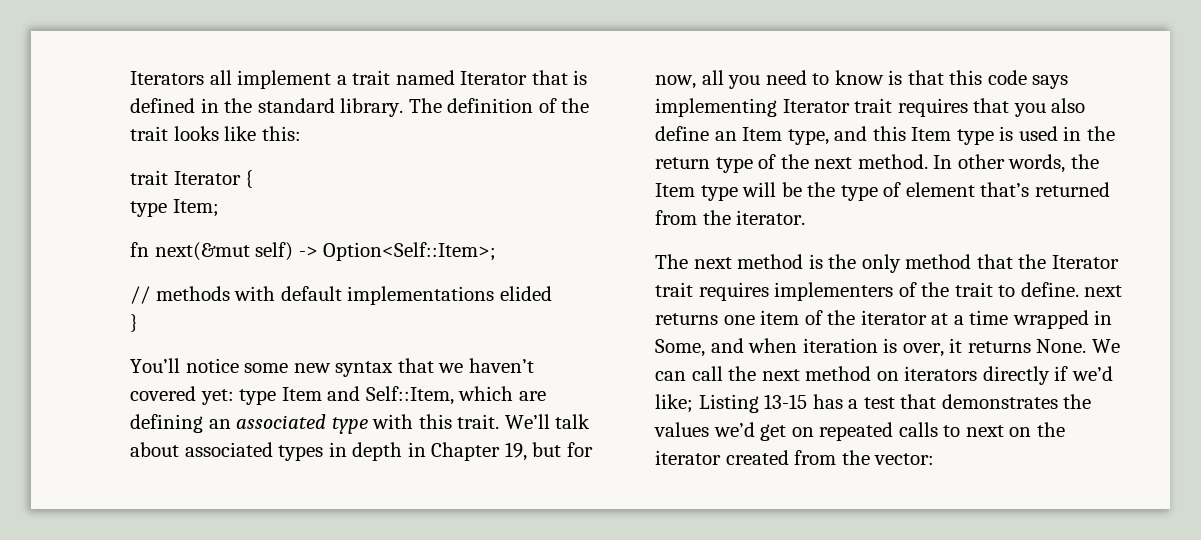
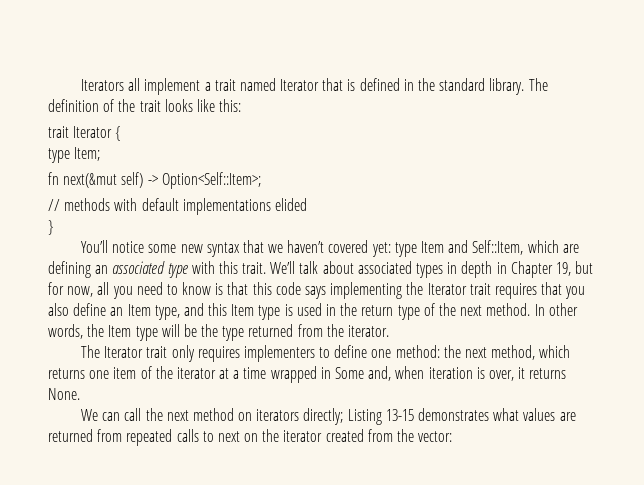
- We’ll talk about associated types in depth in Chapter 19, but for now, all you need to know is that this code says implementing Iterator trait requires that you also define an Item type, and this Item type is used in the return type of the next method.
+ We’ll talk about associated types in depth in Chapter 19, but for now, all you need to know is that this code says implementing the Iterator trait requires that you also define an Item type, and this Item type is used in the return type of the next method.
- In other words, the Item type will be the type of element that’s returned from the iterator.
+ In other words, the Item type will be the type returned from the iterator.
- The next method is the only method that the Iterator trait requires implementers of the trait to define. next returns one item of the iterator at a time wrapped in Some, and when iteration is over, it returns None. We can call the next method on iterators directly if we’d like; Listing 13-15 has a test that demonstrates the values we’d get on repeated calls to next on the iterator created from the vector:
+ The Iterator trait only requires implementers to define one method: the next method, which returns one item of the iterator at a time wrapped in Some and, when iteration is over, it returns None.
+ We can call the next method on iterators directly; Listing 13-15 demonstrates what values are returned from repeated calls to next on the iterator created from the vector:

